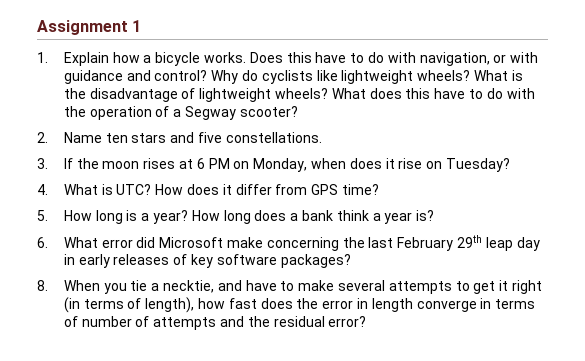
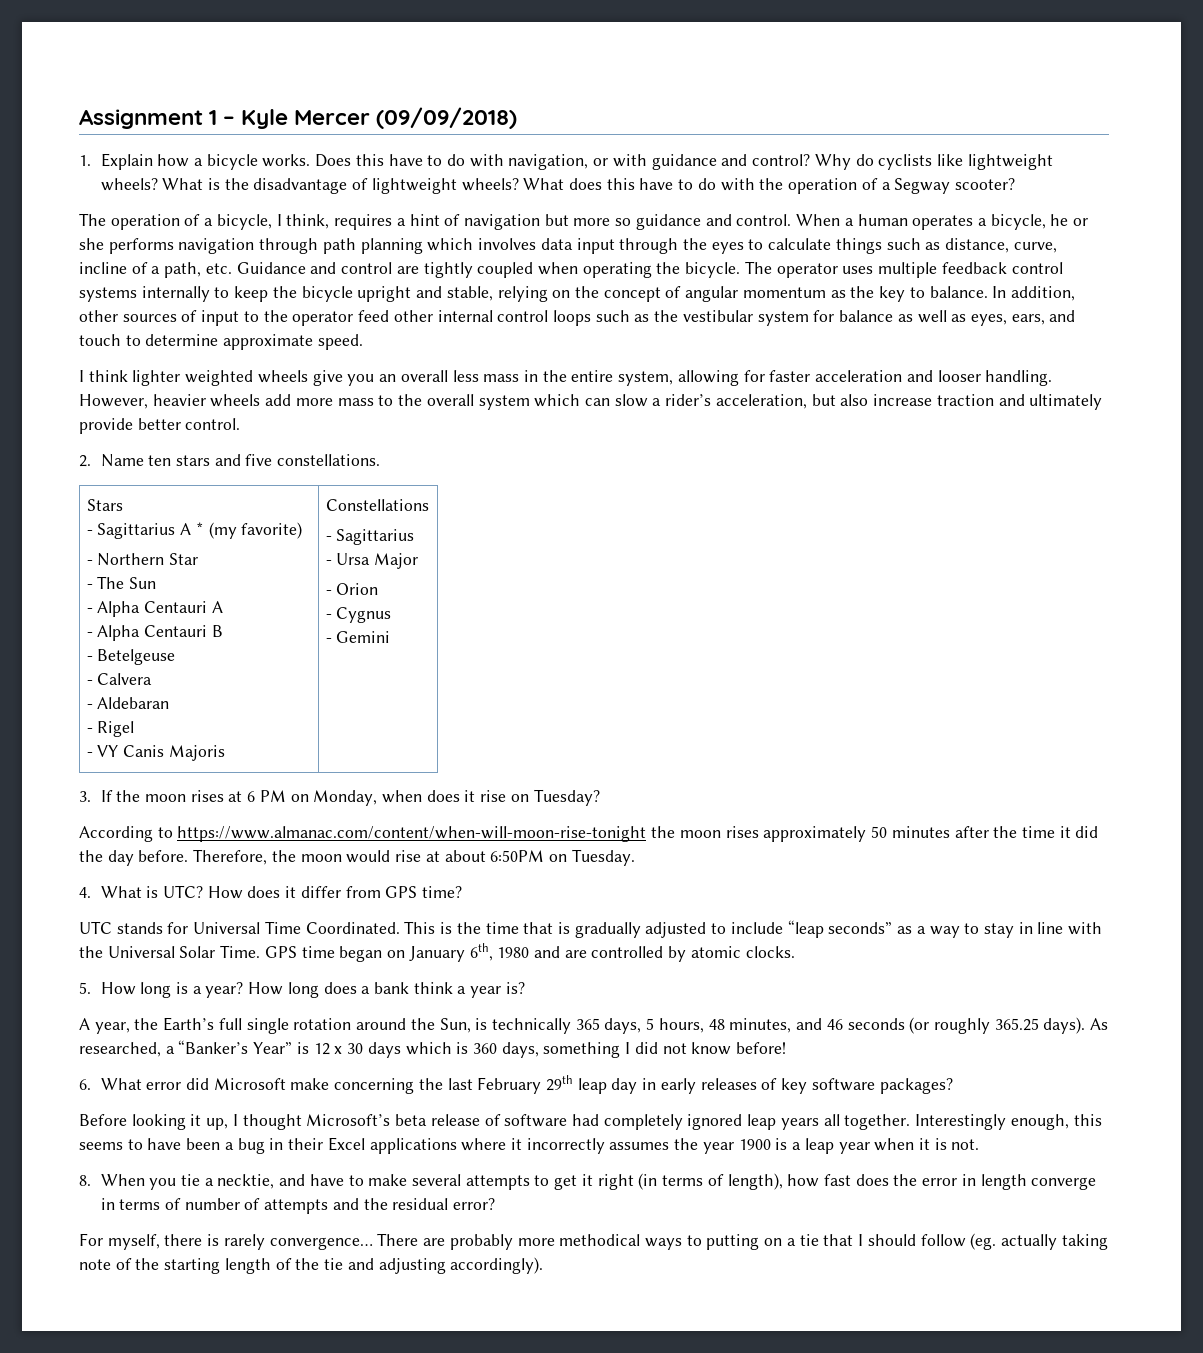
- Assignment 1
+ Assignment 1 – Kyle Mercer (09/09/2018)
+ The operation of a bicycle, I think, requires a hint of navigation but more so guidance and control. When a human operates a bicycle, he or she performs navigation through path planning which involves data input through the eyes to calculate things such as distance, curve, incline of a path, etc. Guidance and control are tightly coupled when operating the bicycle. The operator uses multiple feedback control systems internally to keep the bicycle upright and stable, relying on the concept of angular momentum as the key to balance. In addition, other sources of input to the operator feed other internal control loops such as the vestibular system for balance as well as eyes, ears, and touch to determine approximate speed.
+ I think lighter weighted wheels give you an overall less mass in the entire system, allowing for faster acceleration and looser handling. However, heavier wheels add more mass to the overall system which can slow a rider’s acceleration, but also increase traction and ultimately provide better control.
+ Stars
+ - Sagittarius A * (my favorite)
+ - Northern Star
+ - The Sun
+ - Alpha Centauri A
+ - Alpha Centauri B
+ - Betelgeuse
+ - Calvera
+ - Aldebaran
+ - Rigel
+ - VY Canis Majoris | Constellations
+ - Sagittarius
+ - Ursa Major
+ - Orion
+ - Cygnus
+ - Gemini
+ According to https://www.almanac.com/content/when-will-moon-rise-tonight the moon rises approximately 50 minutes after the time it did the day before. Therefore, the moon would rise at about 6:50PM on Tuesday.
+ UTC stands for Universal Time Coordinated. This is the time that is gradually adjusted to include “leap seconds” as a way to stay in line with the Universal Solar Time. GPS time began on January 6th, 1980 and are controlled by atomic clocks.
+ A year, the Earth’s full single rotation around the Sun, is technically 365 days, 5 hours, 48 minutes, and 46 seconds (or roughly 365.25 days). As researched, a “Banker’s Year” is 12 x 30 days which is 360 days, something I did not know before!
+ Before looking it up, I thought Microsoft’s beta release of software had completely ignored leap years all together. Interestingly enough, this seems to have been a bug in their Excel applications where it incorrectly assumes the year 1900 is a leap year when it is not.
+ For myself, there is rarely convergence… There are probably more methodical ways to putting on a tie that I should follow (eg. actually taking note of the starting length of the tie and adjusting accordingly).

